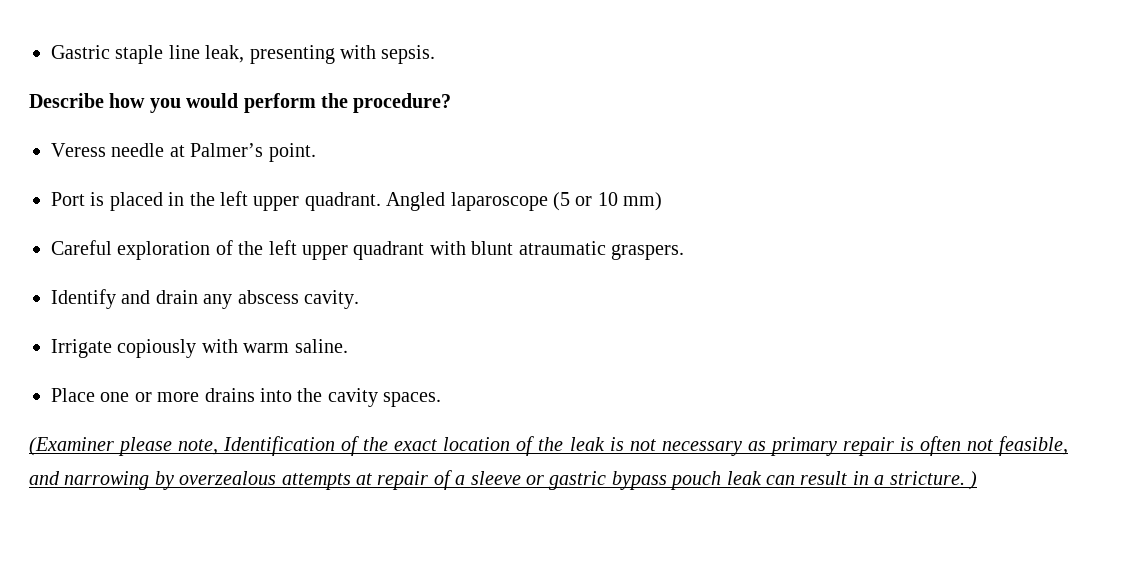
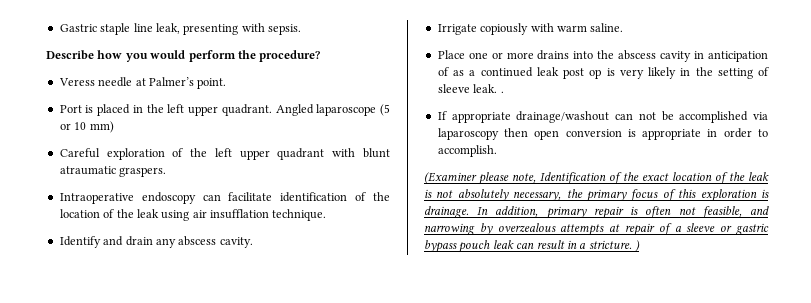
+ Intraoperative endoscopy can facilitate identification of the location of the leak using air insufflation technique.
- Place one or more drains into the cavity spaces.
+ Place one or more drains into the abscess cavity in anticipation of as a continued leak post op is very likely in the setting of sleeve leak. .
+ If appropriate drainage/washout can not be accomplished via laparoscopy then open conversion is appropriate in order to accomplish.
- (Examiner please note, Identification of the exact location of the leak is not necessary as primary repair is often not feasible, and narrowing by overzealous attempts at repair of a sleeve or gastric bypass pouch leak can result in a stricture. )
+ (Examiner please note, Identification of the exact location of the leak is not absolutely necessary, the primary focus of this exploration is drainage. In addition, primary repair is often not feasible, and narrowing by overzealous attempts at repair of a sleeve or gastric bypass pouch leak can result in a stricture. )

